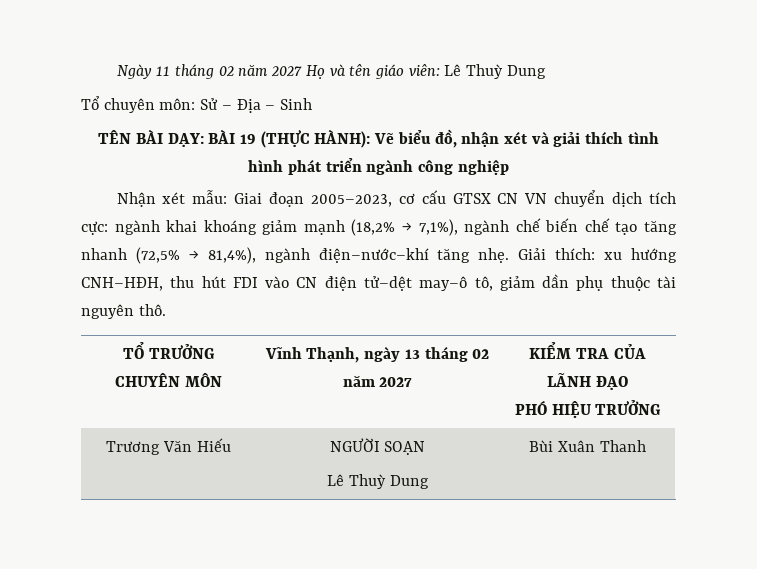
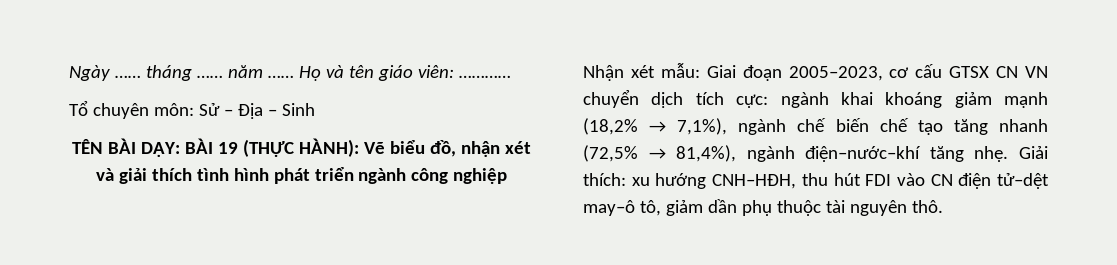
- Ngày 11 tháng 02 năm 2027 Họ và tên giáo viên: Lê Thuỳ Dung
+ Ngày …… tháng …… năm …… Họ và tên giáo viên: …………
- TỔ TRƯỞNG CHUYÊN MÔN | Vĩnh Thạnh, ngày 13 tháng 02 năm 2027 | KIỂM TRA CỦA LÃNH ĐẠO
- PHÓ HIỆU TRƯỞNG
- Trương Văn Hiếu | NGƯỜI SOẠN
- Lê Thuỳ Dung | Bùi Xuân Thanh

